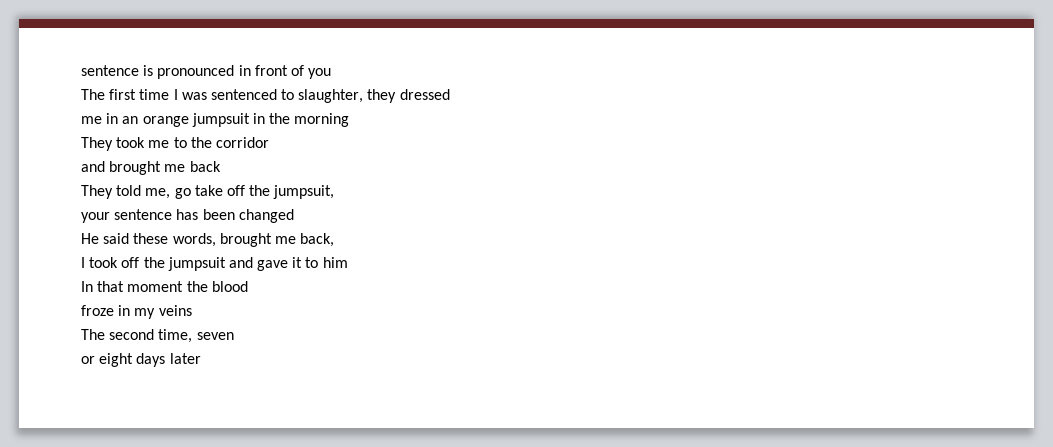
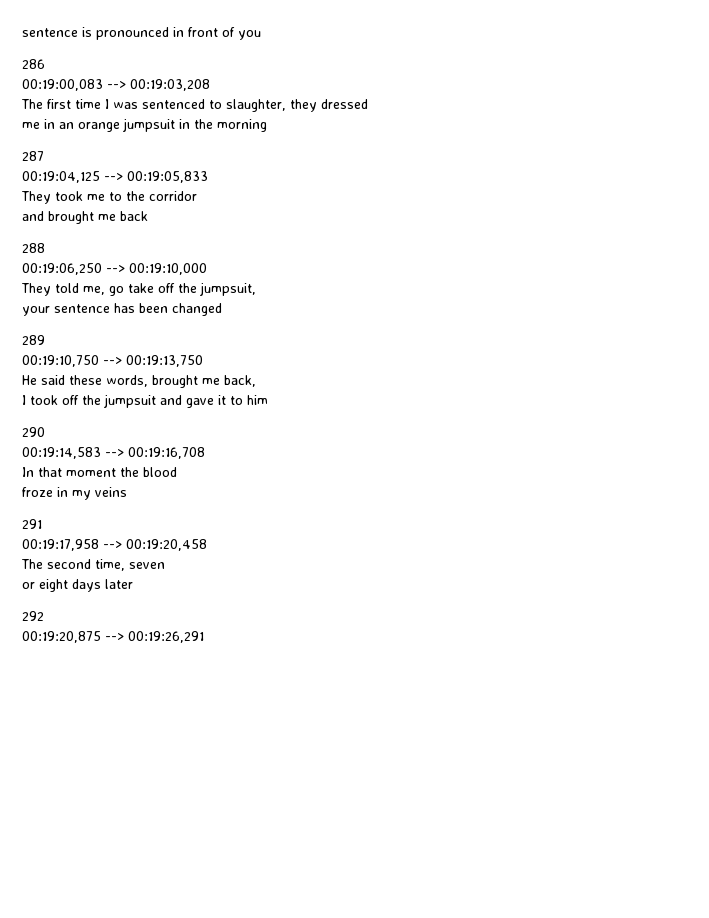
+ 286
+ 00:19:00,083 --> 00:19:03,208
+ 287
+ 00:19:04,125 --> 00:19:05,833
+ 288
+ 00:19:06,250 --> 00:19:10,000
+ 289
+ 00:19:10,750 --> 00:19:13,750
+ 290
+ 00:19:14,583 --> 00:19:16,708
+ 291
+ 00:19:17,958 --> 00:19:20,458
+ 292
+ 00:19:20,875 --> 00:19:26,291

